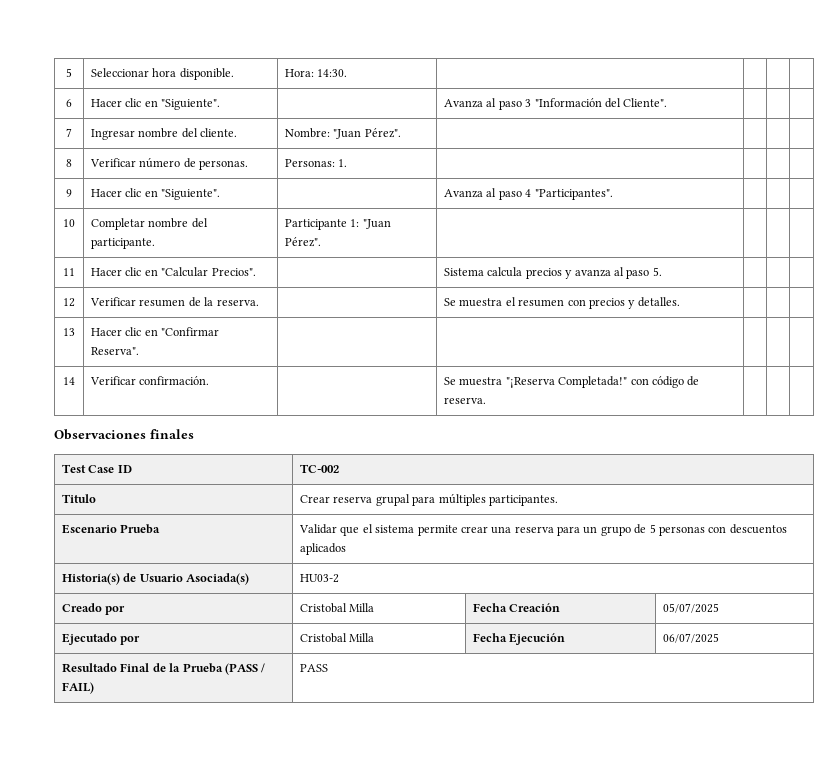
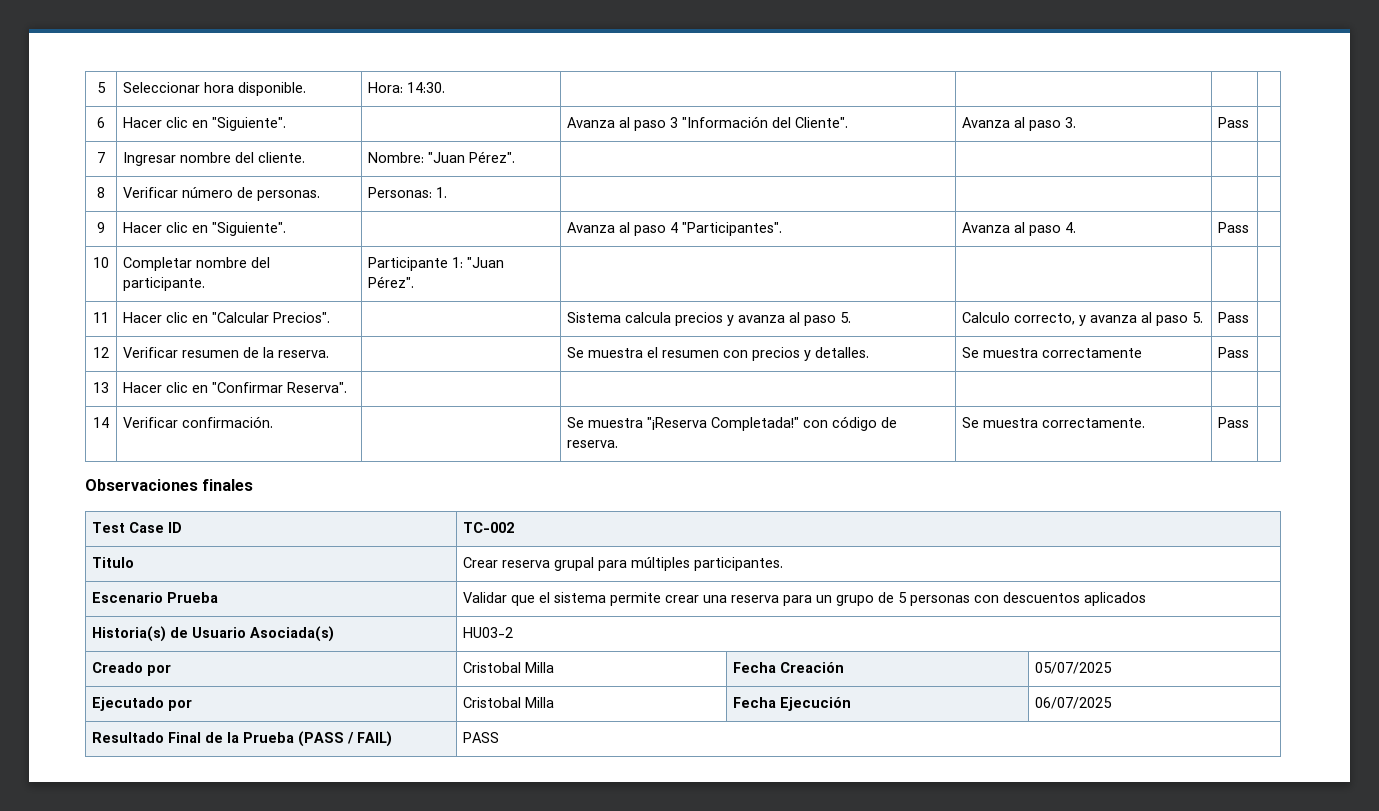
- 6 | Hacer clic en "Siguiente". | | Avanza al paso 3 "Información del Cliente". | | |
+ 6 | Hacer clic en "Siguiente". | | Avanza al paso 3 "Información del Cliente". | Avanza al paso 3. | Pass |
- 9 | Hacer clic en "Siguiente". | | Avanza al paso 4 "Participantes". | | |
+ 9 | Hacer clic en "Siguiente". | | Avanza al paso 4 "Participantes". | Avanza al paso 4. | Pass |
- 11 | Hacer clic en "Calcular Precios". | | Sistema calcula precios y avanza al paso 5. | | |
+ 11 | Hacer clic en "Calcular Precios". | | Sistema calcula precios y avanza al paso 5. | Calculo correcto, y avanza al paso 5. | Pass |
- 12 | Verificar resumen de la reserva. | | Se muestra el resumen con precios y detalles. | | |
+ 12 | Verificar resumen de la reserva. | | Se muestra el resumen con precios y detalles. | Se muestra correctamente | Pass |
- 14 | Verificar confirmación. | | Se muestra "¡Reserva Completada!" con código de reserva. | | |
+ 14 | Verificar confirmación. | | Se muestra "¡Reserva Completada!" con código de reserva. | Se muestra correctamente. | Pass |

